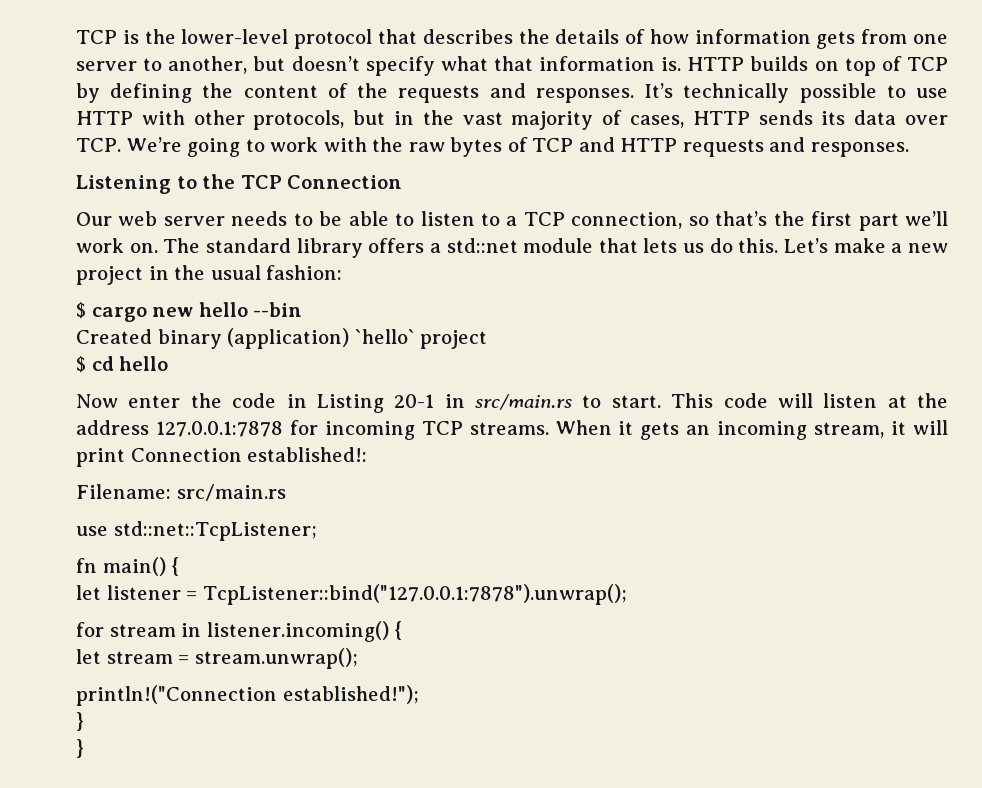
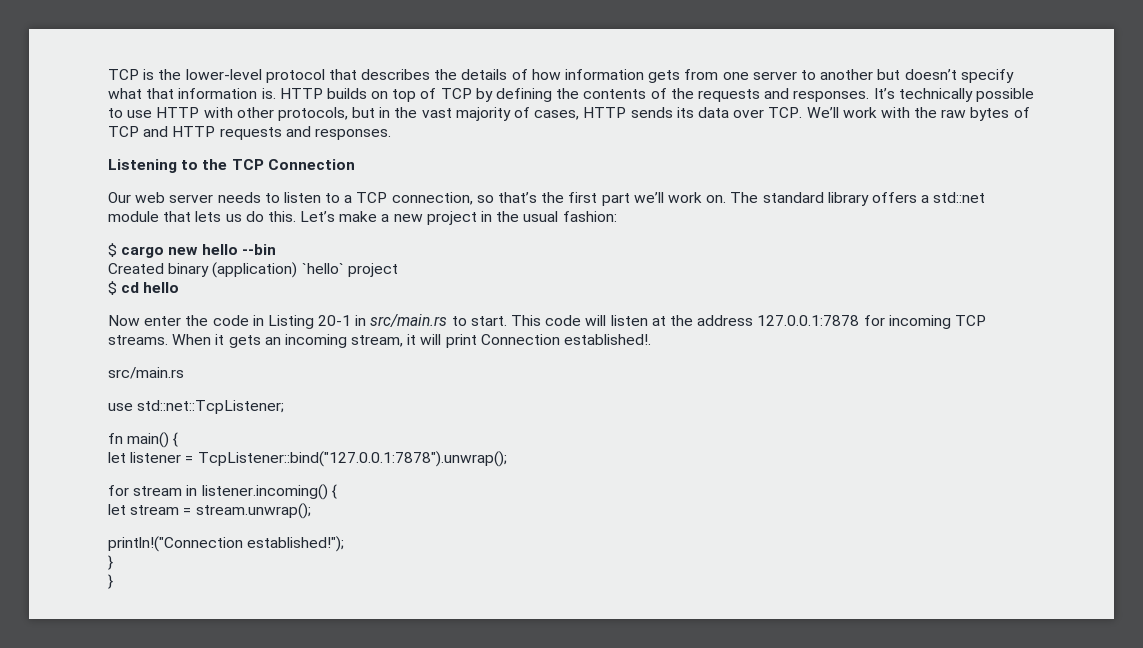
- TCP is the lower-level protocol that describes the details of how information gets from one server to another, but doesn’t specify what that information is.
+ TCP is the lower-level protocol that describes the details of how information gets from one server to another but doesn’t specify what that information is.
- HTTP builds on top of TCP by defining the content of the requests and responses.
+ HTTP builds on top of TCP by defining the contents of the requests and responses.
- It’s technically possible to use HTTP with other protocols, but in the vast majority of cases, HTTP sends its data over TCP. We’re going to work with the raw bytes of TCP and HTTP requests and responses.
+ It’s technically possible to use HTTP with other protocols, but in the vast majority of cases, HTTP sends its data over TCP. We’ll work with the raw bytes of TCP and HTTP requests and responses.
- Our web server needs to be able to listen to a TCP connection, so that’s the first part we’ll work on.
+ Our web server needs to listen to a TCP connection, so that’s the first part we’ll work on.
- When it gets an incoming stream, it will print Connection established!:
- Filename: src/main.rs
+ When it gets an incoming stream, it will print Connection established!.
+ src/main.rs

